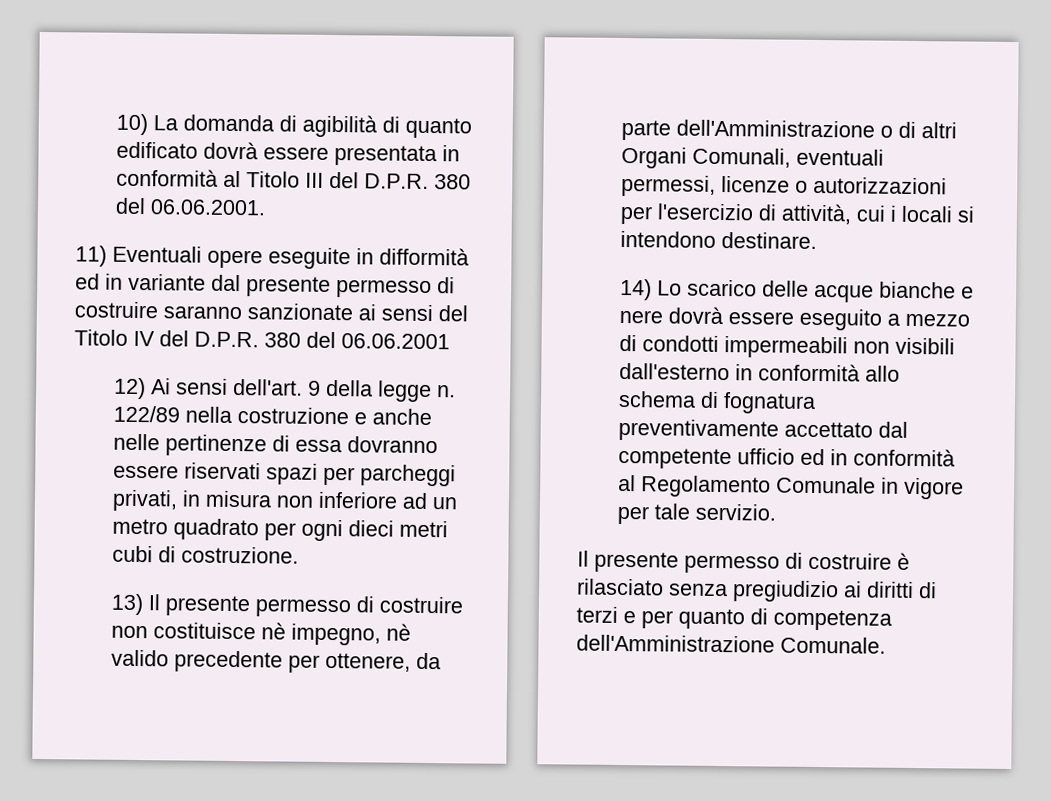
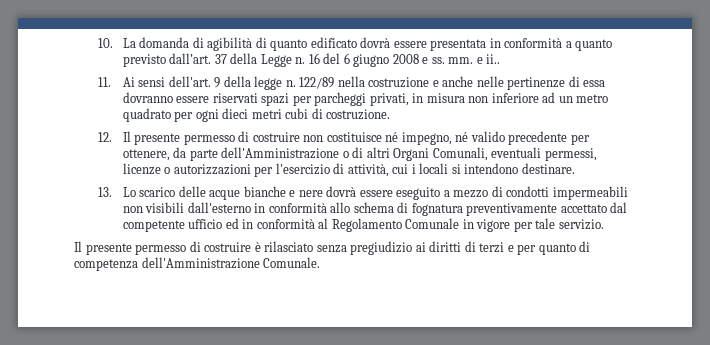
- 10) La domanda di agibilità di quanto edificato dovrà essere presentata in conformità al Titolo III del D.P.R. 380 del 06.06.2001.
- 11) Eventuali opere eseguite in difformità ed in variante dal presente permesso di costruire saranno sanzionate ai sensi del Titolo IV del D.P.R. 380 del 06.06.2001
- 12) Ai sensi dell'art.
+ 10. La domanda di agibilità di quanto edificato dovrà essere presentata in conformità a quanto previsto dall’art. 37 della Legge n. 16 del 6 giugno 2008 e ss. mm. e ii..
+ 11. Ai sensi dell'art.
- 13) Il presente permesso di costruire non costituisce nè impegno, nè valido precedente per ottenere, da parte dell'Amministrazione o di altri Organi Comunali, eventuali permessi, licenze o autorizzazioni per l'esercizio di attività, cui i locali si intendono destinare.
+ 12. Il presente permesso di costruire non costituisce né impegno, né valido precedente per ottenere, da parte dell'Amministrazione o di altri Organi Comunali, eventuali permessi, licenze o autorizzazioni per l'esercizio di attività, cui i locali si intendono destinare.
- 14) Lo scarico delle acque bianche e nere dovrà essere eseguito a mezzo di condotti impermeabili non visibili dall'esterno in conformità allo schema di fognatura preventivamente accettato dal competente ufficio ed in conformità al Regolamento Comunale in vigore per tale servizio.
+ 13. Lo scarico delle acque bianche e nere dovrà essere eseguito a mezzo di condotti impermeabili non visibili dall'esterno in conformità allo schema di fognatura preventivamente accettato dal competente ufficio ed in conformità al Regolamento Comunale in vigore per tale servizio.

